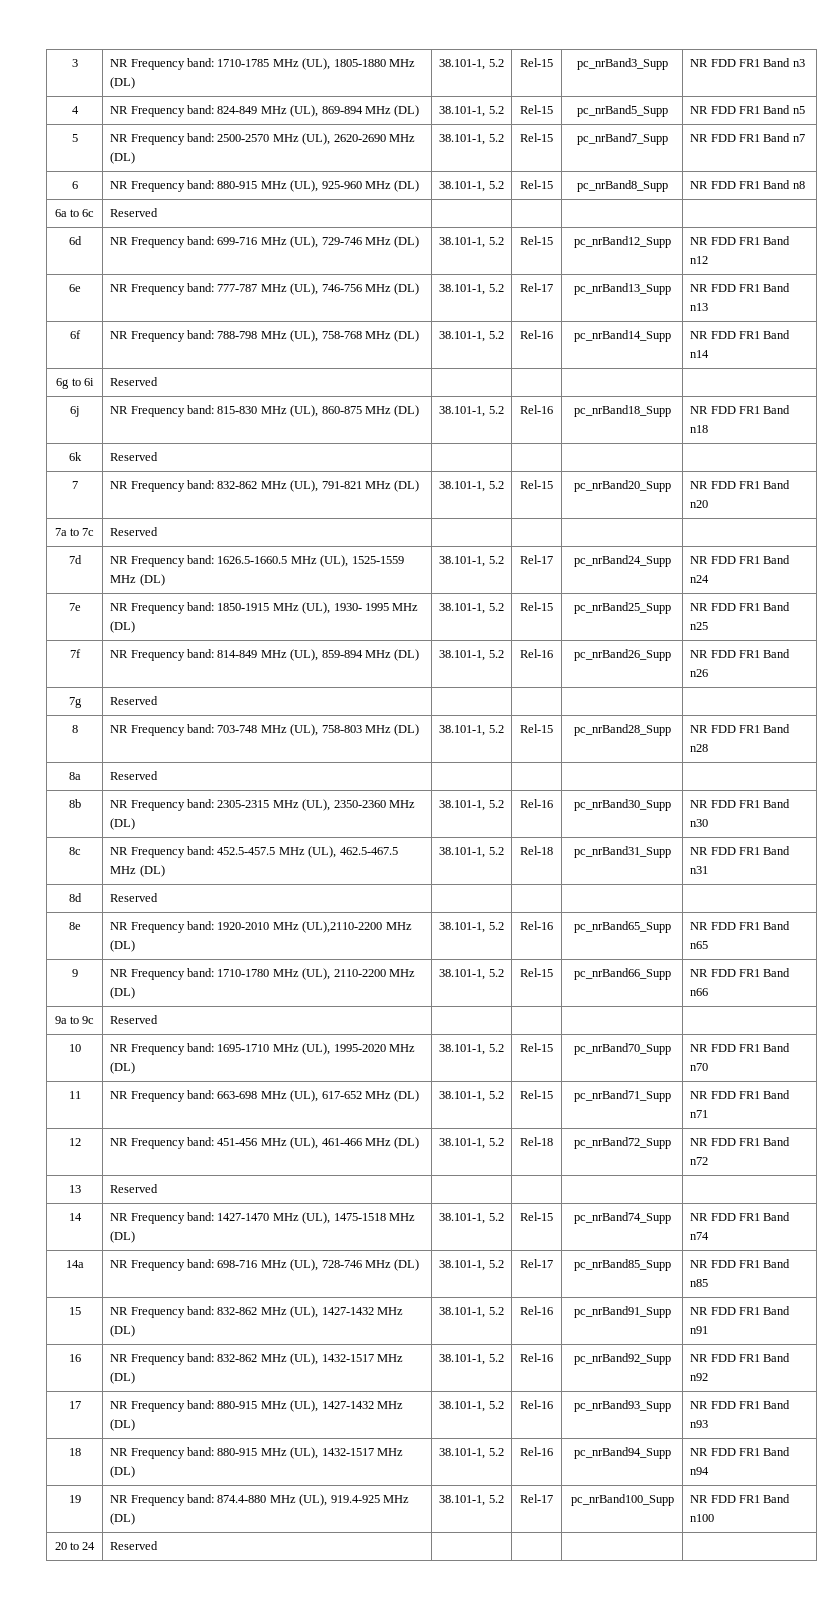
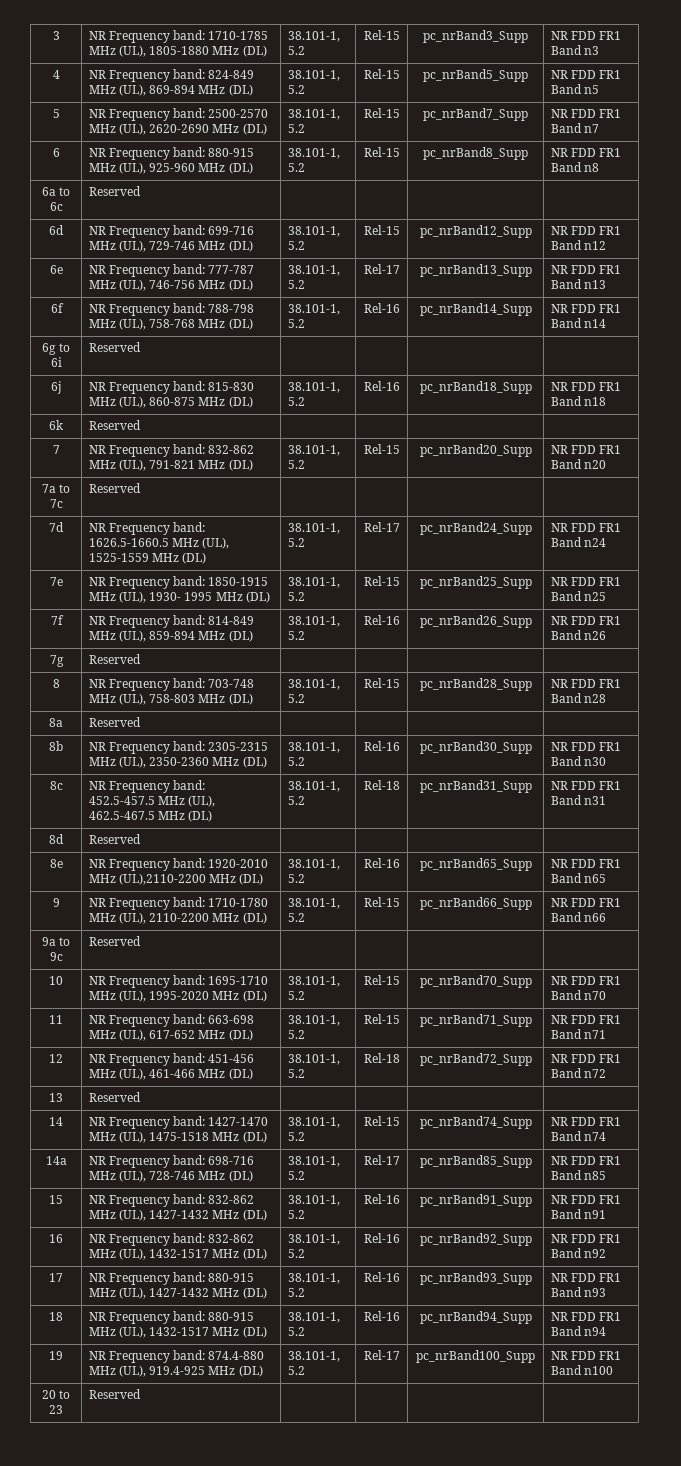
- 20 to 24 | Reserved | | | |
+ 20 to 23 | Reserved | | | |

